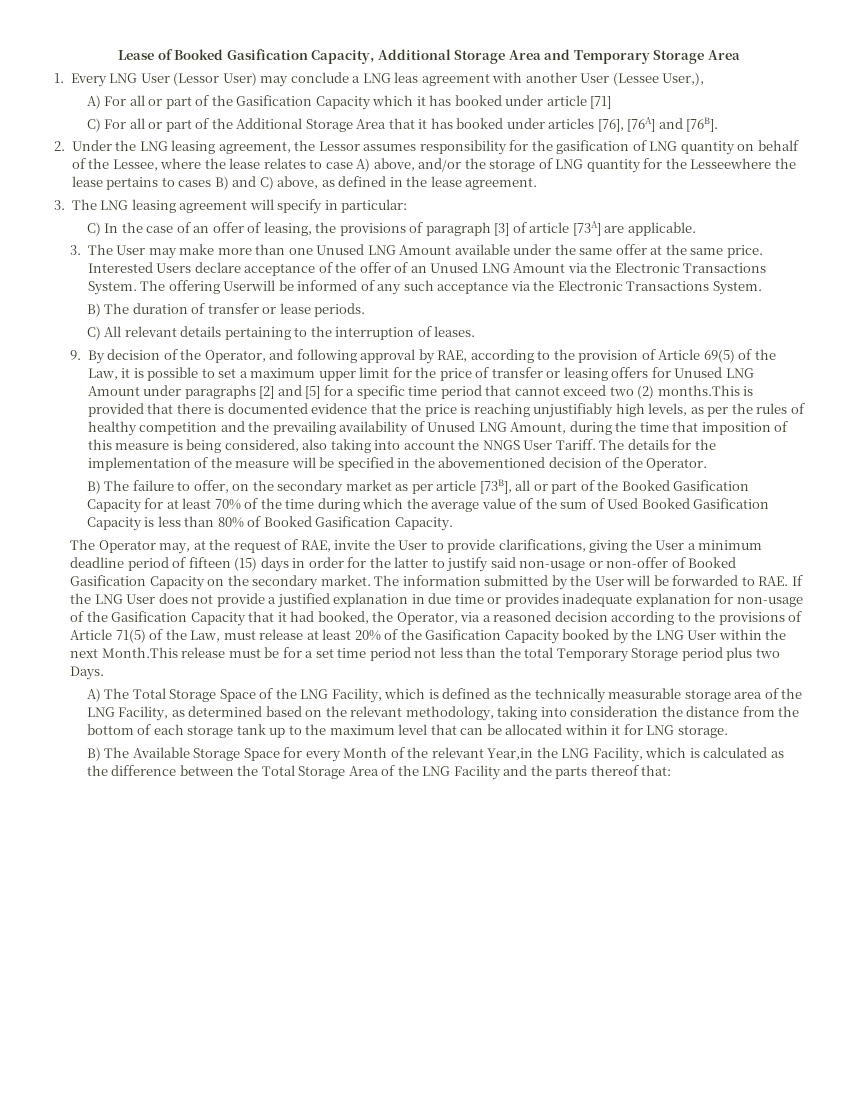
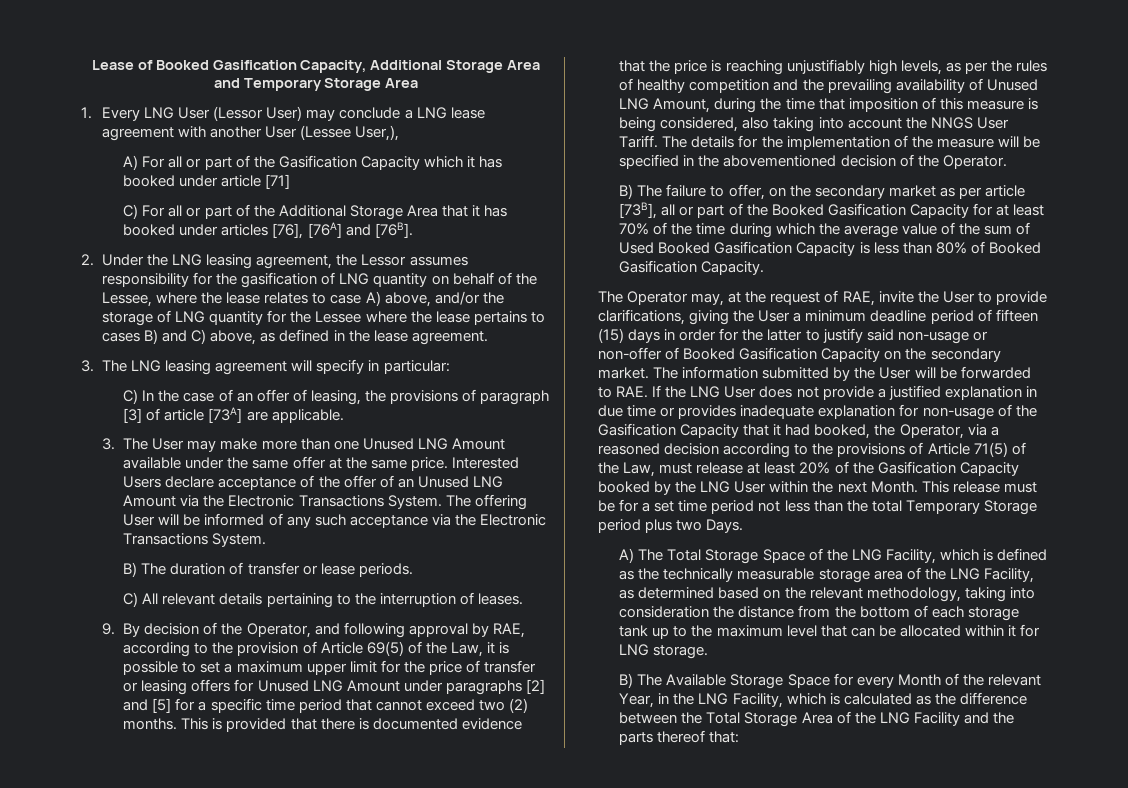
- 1. Every LNG User (Lessor User) may conclude a LNG leas agreement with another User (Lessee User,),
+ 1. Every LNG User (Lessor User) may conclude a LNG lease agreement with another User (Lessee User,),
- 2. Under the LNG leasing agreement, the Lessor assumes responsibility for the gasification of LNG quantity on behalf of the Lessee, where the lease relates to case A) above, and/or the storage of LNG quantity for the Lesseewhere the lease pertains to cases B) and C) above, as defined in the lease agreement.
+ 2. Under the LNG leasing agreement, the Lessor assumes responsibility for the gasification of LNG quantity on behalf of the Lessee, where the lease relates to case A) above, and/or the storage of LNG quantity for the Lessee where the lease pertains to cases B) and C) above, as defined in the lease agreement.
- The offering Userwill be informed of any such acceptance via the Electronic Transactions System.
+ The offering User will be informed of any such acceptance via the Electronic Transactions System.
- 9. By decision of the Operator, and following approval by RAE, according to the provision of Article 69(5) of the Law, it is possible to set a maximum upper limit for the price of transfer or leasing offers for Unused LNG Amount under paragraphs [2] and [5] for a specific time period that cannot exceed two (2) months.This is provided that there is documented evidence that the price is reaching unjustifiably high levels, as per the rules of healthy competition and the prevailing availability of Unused LNG Amount, during the time that imposition of this measure is being considered, also taking into account the NNGS User Tariff.
+ 9. By decision of the Operator, and following approval by RAE, according to the provision of Article 69(5) of the Law, it is possible to set a maximum upper limit for the price of transfer or leasing offers for Unused LNG Amount under paragraphs [2] and [5] for a specific time period that cannot exceed two (2) months. This is provided that there is documented evidence that the price is reaching unjustifiably high levels, as per the rules of healthy competition and the prevailing availability of Unused LNG Amount, during the time that imposition of this measure is being considered, also taking into account the NNGS User Tariff.
- The information submitted by the User will be forwarded to RAE. If the LNG User does not provide a justified explanation in due time or provides inadequate explanation for non-usage of the Gasification Capacity that it had booked, the Operator, via a reasoned decision according to the provisions of Article 71(5) of the Law, must release at least 20% of the Gasification Capacity booked by the LNG User within the next Month.This release must be for a set time period not less than the total Temporary Storage period plus two Days.
+ The information submitted by the User will be forwarded to RAE. If the LNG User does not provide a justified explanation in due time or provides inadequate explanation for non-usage of the Gasification Capacity that it had booked, the Operator, via a reasoned decision according to the provisions of Article 71(5) of the Law, must release at least 20% of the Gasification Capacity booked by the LNG User within the next Month. This release must be for a set time period not less than the total Temporary Storage period plus two Days.
- B) The Available Storage Space for every Month of the relevant Year,in the LNG Facility, which is calculated as the difference between the Total Storage Area of the LNG Facility and the parts thereof that:
+ B) The Available Storage Space for every Month of the relevant Year, in the LNG Facility, which is calculated as the difference between the Total Storage Area of the LNG Facility and the parts thereof that:

